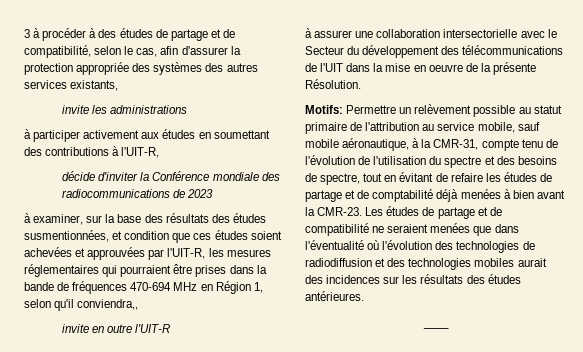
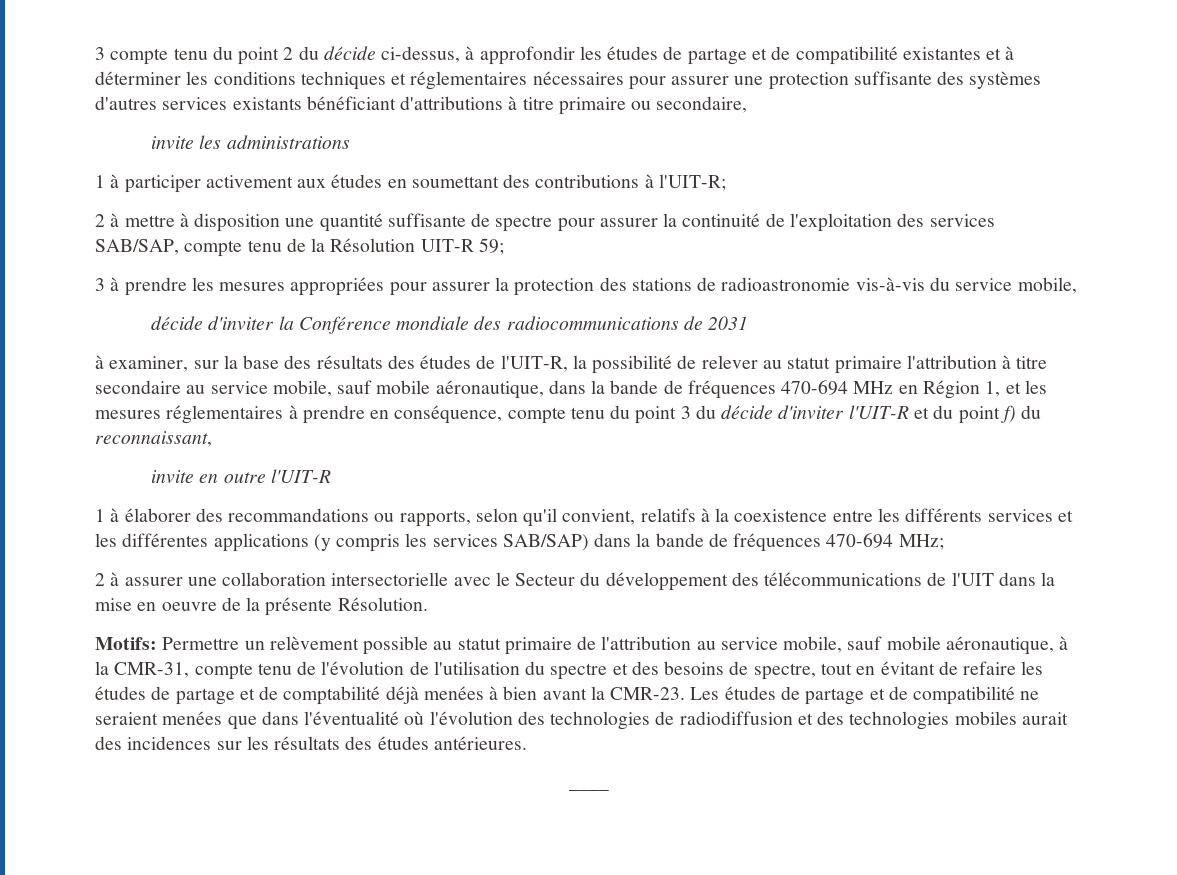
- 3 à procéder à des études de partage et de compatibilité, selon le cas, afin d'assurer la protection appropriée des systèmes des autres services existants,
+ 3 compte tenu du point 2 du décide ci-dessus, à approfondir les études de partage et de compatibilité existantes et à déterminer les conditions techniques et réglementaires nécessaires pour assurer une protection suffisante des systèmes d'autres services existants bénéficiant d'attributions à titre primaire ou secondaire,
- à participer activement aux études en soumettant des contributions à l'UIT-R,
+ 1 à participer activement aux études en soumettant des contributions à l'UIT-R;
+ 2 à mettre à disposition une quantité suffisante de spectre pour assurer la continuité de l'exploitation des services SAB/SAP, compte tenu de la Résolution UIT-R 59;
+ 3 à prendre les mesures appropriées pour assurer la protection des stations de radioastronomie vis-à-vis du service mobile,
- décide d'inviter la Conférence mondiale des radiocommunications de 2023
+ décide d'inviter la Conférence mondiale des radiocommunications de 2031
- à examiner, sur la base des résultats des études susmentionnées, et condition que ces études soient achevées et approuvées par l'UIT-R, les mesures réglementaires qui pourraient être prises dans la bande de fréquences 470-694 MHz en Région 1, selon qu'il conviendra,,
+ à examiner, sur la base des résultats des études de l'UIT-R, la possibilité de relever au statut primaire l'attribution à titre secondaire au service mobile, sauf mobile aéronautique, dans la bande de fréquences 470-694 MHz en Région 1, et les mesures réglementaires à prendre en conséquence, compte tenu du point 3 du décide d'inviter l'UIT-R et du point f) du reconnaissant,
  invite en outre l'UIT-R
- à assurer une collaboration intersectorielle avec le Secteur du développement des télécommunications de l'UIT dans la mise en oeuvre de la présente Résolution.
+ 1 à élaborer des recommandations ou rapports, selon qu'il convient, relatifs à la coexistence entre les différents services et les différentes applications (y compris les services SAB/SAP) dans la bande de fréquences 470-694 MHz;
+ 2 à assurer une collaboration intersectorielle avec le Secteur du développement des télécommunications de l'UIT dans la mise en oeuvre de la présente Résolution.

